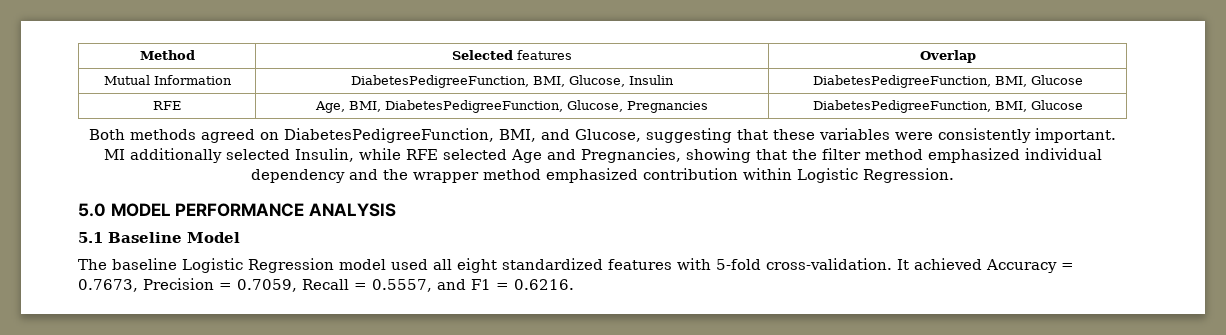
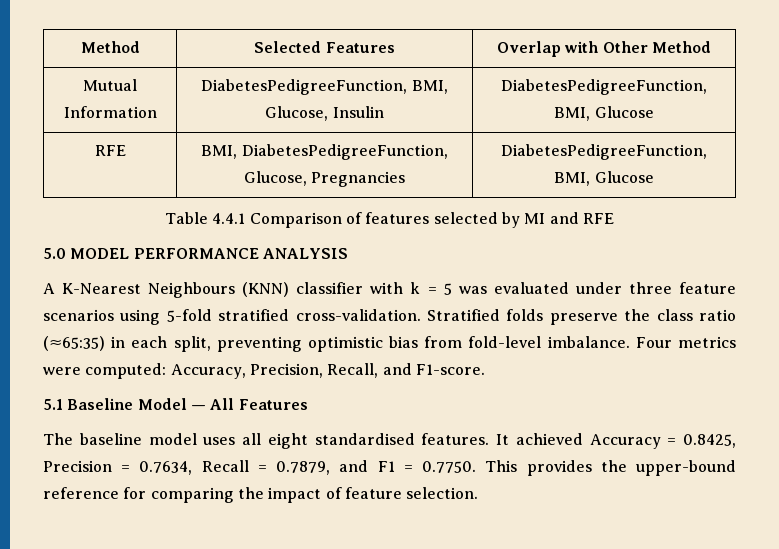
- Method | Selected features | Overlap
+ Method | Selected Features | Overlap with Other Method
- RFE | Age, BMI, DiabetesPedigreeFunction, Glucose, Pregnancies | DiabetesPedigreeFunction, BMI, Glucose
+ RFE | BMI, DiabetesPedigreeFunction, Glucose, Pregnancies | DiabetesPedigreeFunction, BMI, Glucose
- Both methods agreed on DiabetesPedigreeFunction, BMI, and Glucose, suggesting that these variables were consistently important. MI additionally selected Insulin, while RFE selected Age and Pregnancies, showing that the filter method emphasized individual dependency and the wrapper method emphasized contribution within Logistic Regression.
+ Table 4.4.1 Comparison of features selected by MI and RFE
  5.0 MODEL PERFORMANCE ANALYSIS
+ A K-Nearest Neighbours (KNN) classifier with k = 5 was evaluated under three feature scenarios using 5-fold stratified cross-validation. Stratified folds preserve the class ratio (≈65:35) in each split, preventing optimistic bias from fold-level imbalance. Four metrics were computed: Accuracy, Precision, Recall, and F1-score.
- 5.1 Baseline Model
+ 5.1 Baseline Model — All Features
- The baseline Logistic Regression model used all eight standardized features with 5-fold cross-validation.
+ The baseline model uses all eight standardised features.
- It achieved Accuracy = 0.7673, Precision = 0.7059, Recall = 0.5557, and F1 = 0.6216.
+ It achieved Accuracy = 0.8425, Precision = 0.7634, Recall = 0.7879, and F1 = 0.7750. This provides the upper-bound reference for comparing the impact of feature selection.

